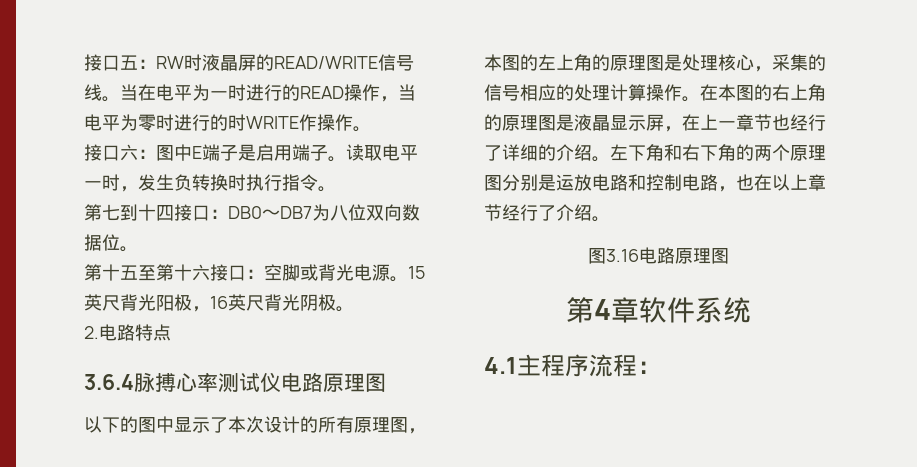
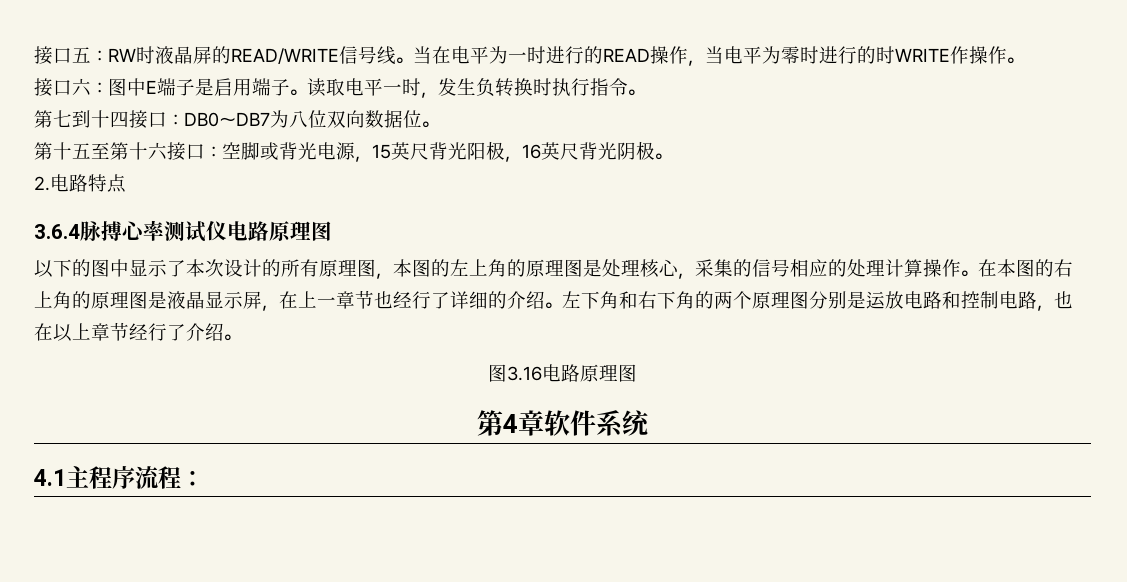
- 第十五至第十六接口：空脚或背光电源。15英尺背光阳极，16英尺背光阴极。
+ 第十五至第十六接口：空脚或背光电源，15英尺背光阳极，16英尺背光阴极。

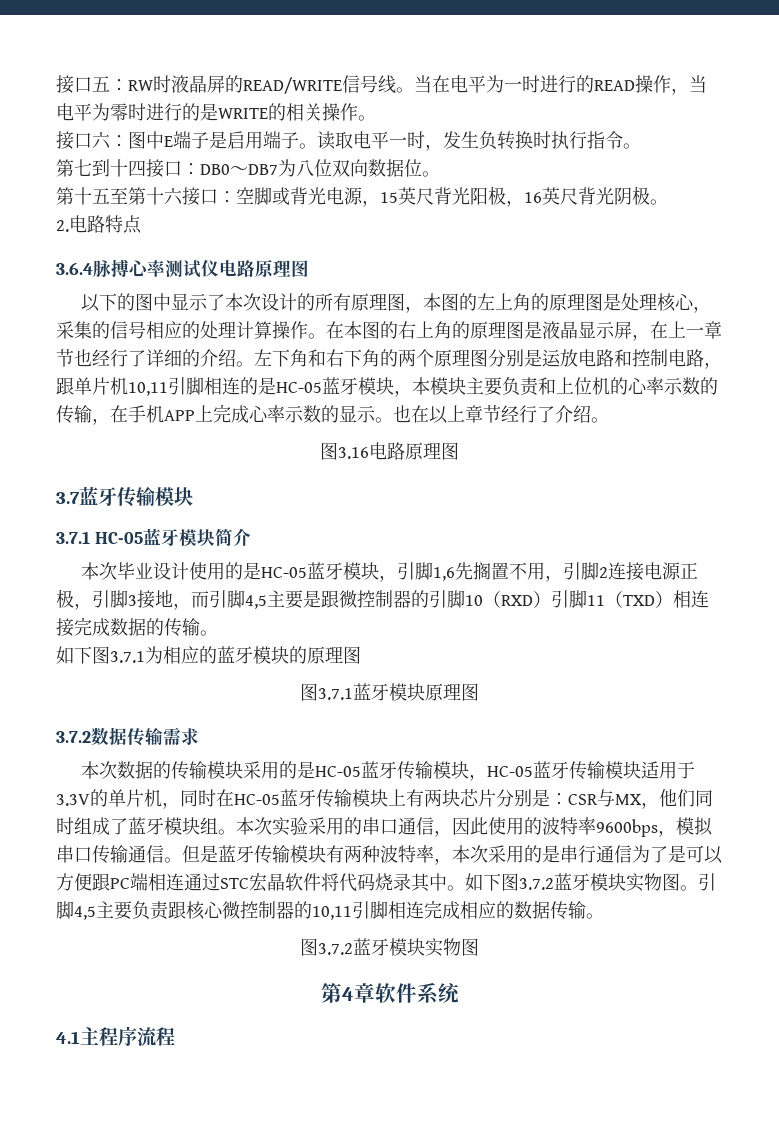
- 当在电平为一时进行的READ操作，当电平为零时进行的时WRITE作操作。
+ 当在电平为一时进行的READ操作，当电平为零时进行的是WRITE的相关操作。
- 左下角和右下角的两个原理图分别是运放电路和控制电路，也在以上章节经行了介绍。
+ 左下角和右下角的两个原理图分别是运放电路和控制电路，跟单片机10,11引脚相连的是HC-05蓝牙模块，本模块主要负责和上位机的心率示数的传输，在手机APP上完成心率示数的显示。也在以上章节经行了介绍。
+ 3.7蓝牙传输模块
+ 3.7.1 HC-05蓝牙模块简介
+ 本次毕业设计使用的是HC-05蓝牙模块，引脚1,6先搁置不用，引脚2连接电源正极，引脚3接地，而引脚4,5主要是跟微控制器的引脚10（RXD）引脚11（TXD）相连接完成数据的传输。
+ 如下图3.7.1为相应的蓝牙模块的原理图
+ 图3.7.1蓝牙模块原理图
+ 3.7.2数据传输需求
+ 本次数据的传输模块采用的是HC-05蓝牙传输模块，HC-05蓝牙传输模块适用于3.3V的单片机，同时在HC-05蓝牙传输模块上有两块芯片分别是：CSR与MX，他们同时组成了蓝牙模块组。本次实验采用的串口通信，因此使用的波特率9600bps，模拟串口传输通信。但是蓝牙传输模块有两种波特率，本次采用的是串行通信为了是可以方便跟PC端相连通过STC宏晶软件将代码烧录其中。如下图3.7.2蓝牙模块实物图。引脚4,5主要负责跟核心微控制器的10,11引脚相连完成相应的数据传输。
+ 图3.7.2蓝牙模块实物图
- 4.1主程序流程：
+ 4.1主程序流程

